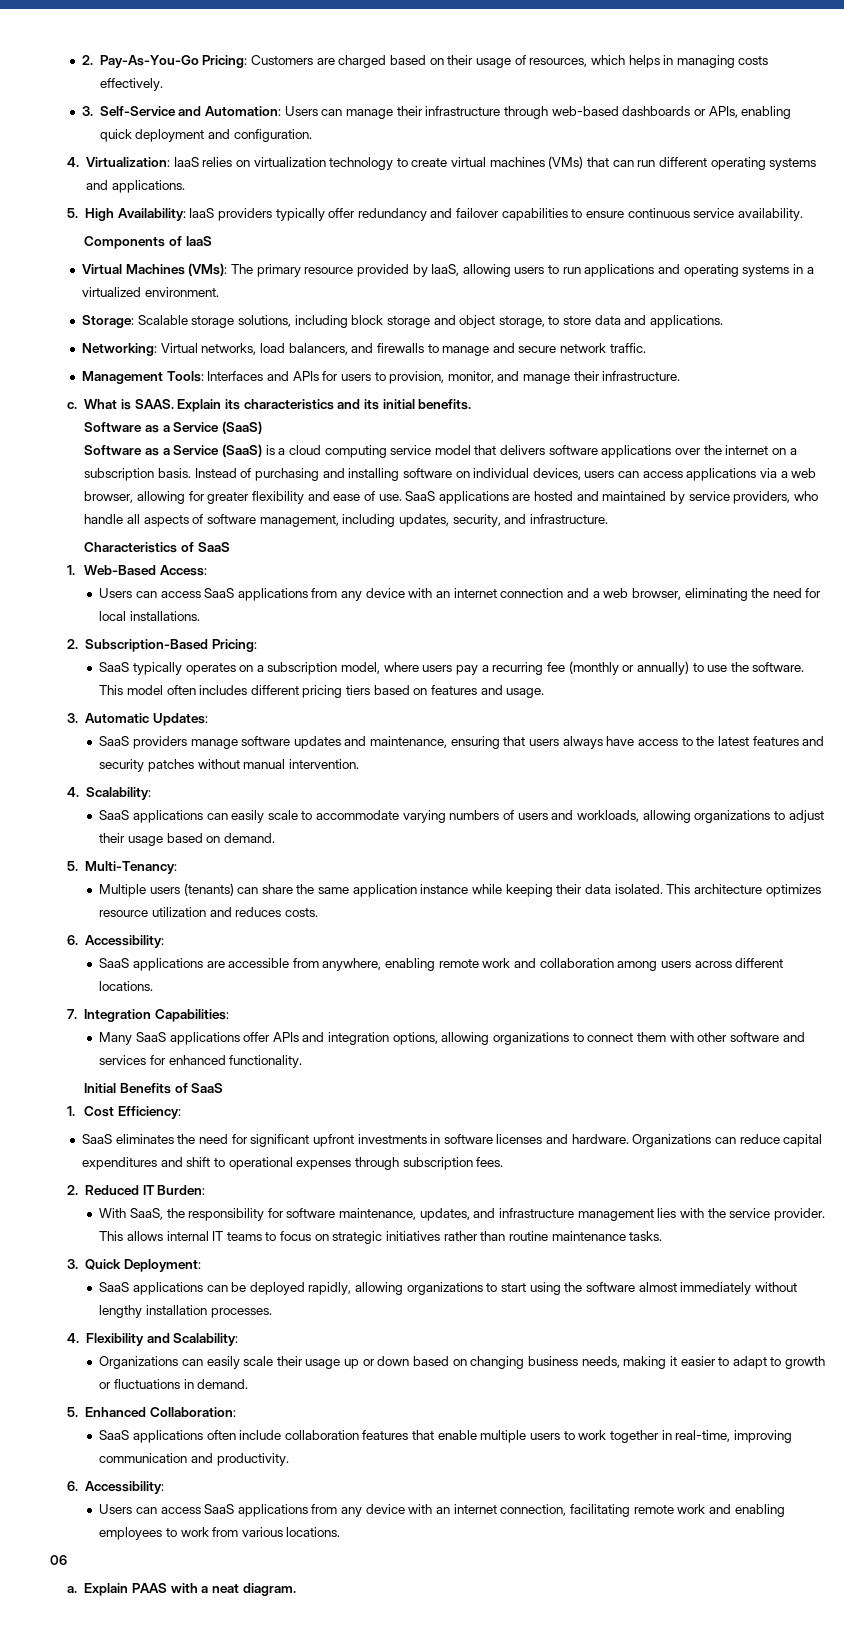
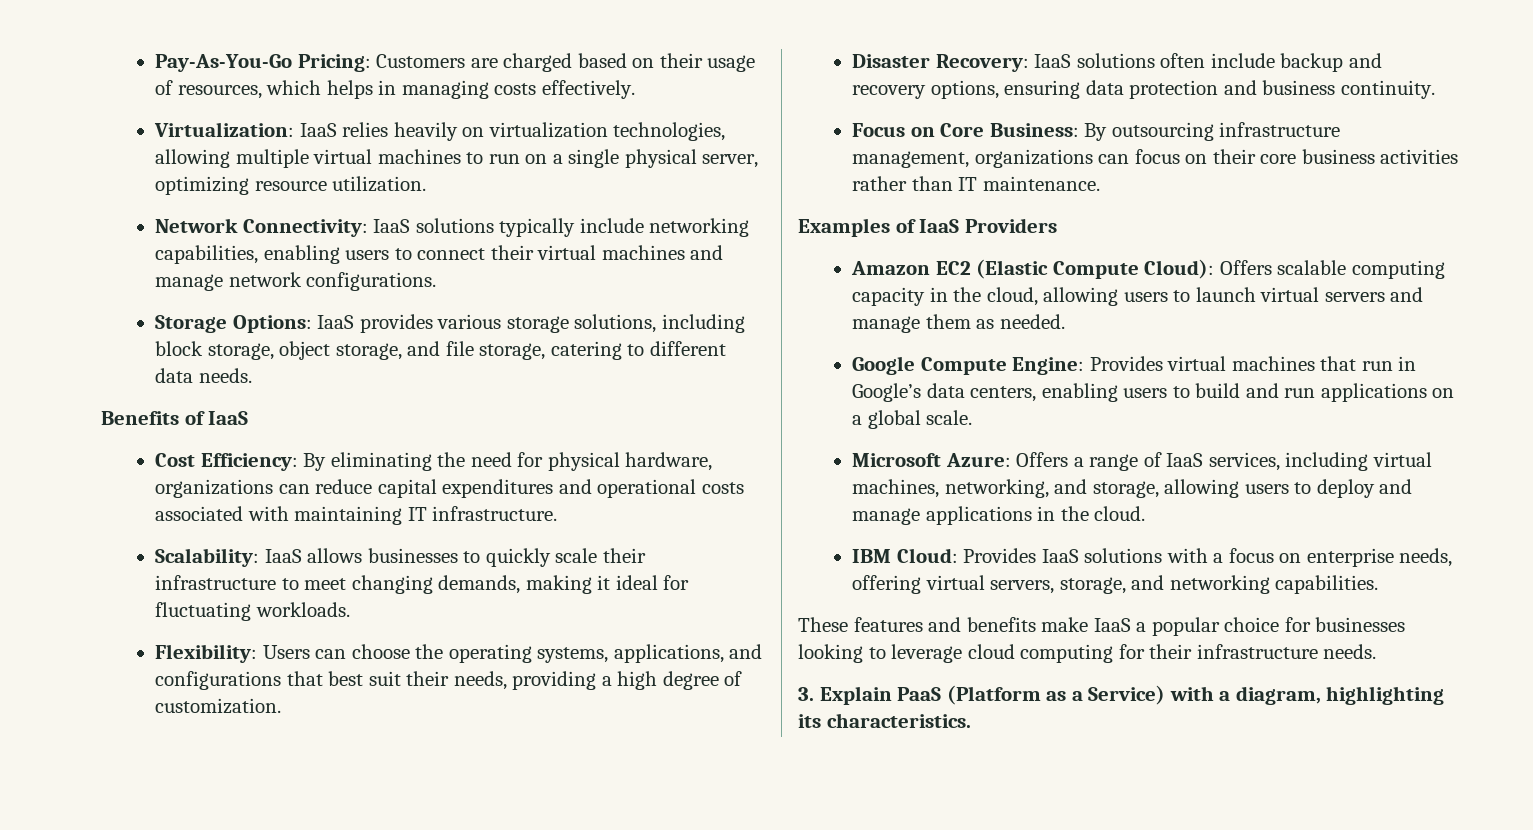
- 2. Pay-As-You-Go Pricing: Customers are charged based on their usage of resources, which helps in managing costs effectively.
+ Pay-As-You-Go Pricing: Customers are charged based on their usage of resources, which helps in managing costs effectively.
- 3. Self-Service and Automation: Users can manage their infrastructure through web-based dashboards or APIs, enabling quick deployment and configuration.
- 4. Virtualization: IaaS relies on virtualization technology to create virtual machines (VMs) that can run different operating systems and applications.
- 5. High Availability: IaaS providers typically offer redundancy and failover capabilities to ensure continuous service availability.
- Components of IaaS
- Virtual Machines (VMs): The primary resource provided by IaaS, allowing users to run applications and operating systems in a virtualized environment.
- Storage: Scalable storage solutions, including block storage and object storage, to store data and applications.
- Networking: Virtual networks, load balancers, and firewalls to manage and secure network traffic.
- Management Tools: Interfaces and APIs for users to provision, monitor, and manage their infrastructure.
- c. What is SAAS. Explain its characteristics and its initial benefits.
- Software as a Service (SaaS)
- Software as a Service (SaaS) is a cloud computing service model that delivers software applications over the internet on a subscription basis. Instead of purchasing and installing software on individual devices, users can access applications via a web browser, allowing for greater flexibility and ease of use. SaaS applications are hosted and maintained by service providers, who handle all aspects of software management, including updates, security, and infrastructure.
- Characteristics of SaaS
- 1. Web-Based Access:
- Users can access SaaS applications from any device with an internet connection and a web browser, eliminating the need for local installations.
- 2. Subscription-Based Pricing:
- SaaS typically operates on a subscription model, where users pay a recurring fee (monthly or annually) to use the software. This model often includes different pricing tiers based on features and usage.
- 3. Automatic Updates:
- SaaS providers manage software updates and maintenance, ensuring that users always have access to the latest features and security patches without manual intervention.
- 4. Scalability:
- SaaS applications can easily scale to accommodate varying numbers of users and workloads, allowing organizations to adjust their usage based on demand.
- 5. Multi-Tenancy:
- Multiple users (tenants) can share the same application instance while keeping their data isolated. This architecture optimizes resource utilization and reduces costs.
- 6. Accessibility:
- SaaS applications are accessible from anywhere, enabling remote work and collaboration among users across different locations.
- 7. Integration Capabilities:
- Many SaaS applications offer APIs and integration options, allowing organizations to connect them with other software and services for enhanced functionality.
- Initial Benefits of SaaS
- 1. Cost Efficiency:
- SaaS eliminates the need for significant upfront investments in software licenses and hardware. Organizations can reduce capital expenditures and shift to operational expenses through subscription fees.
- 2. Reduced IT Burden:
- With SaaS, the responsibility for software maintenance, updates, and infrastructure management lies with the service provider. This allows internal IT teams to focus on strategic initiatives rather than routine maintenance tasks.
- 3. Quick Deployment:
- SaaS applications can be deployed rapidly, allowing organizations to start using the software almost immediately without lengthy installation processes.
- 4. Flexibility and Scalability:
- Organizations can easily scale their usage up or down based on changing business needs, making it easier to adapt to growth or fluctuations in demand.
- 5. Enhanced Collaboration:
- SaaS applications often include collaboration features that enable multiple users to work together in real-time, improving communication and productivity.
- 6. Accessibility:
- Users can access SaaS applications from any device with an internet connection, facilitating remote work and enabling employees to work from various locations.
- 06
- a. Explain PAAS with a neat diagram.
+ Virtualization: IaaS relies heavily on virtualization technologies, allowing multiple virtual machines to run on a single physical server, optimizing resource utilization.
+ Network Connectivity: IaaS solutions typically include networking capabilities, enabling users to connect their virtual machines and manage network configurations.
+ Storage Options: IaaS provides various storage solutions, including block storage, object storage, and file storage, catering to different data needs.
+ Benefits of IaaS
+ Cost Efficiency: By eliminating the need for physical hardware, organizations can reduce capital expenditures and operational costs associated with maintaining IT infrastructure.
+ Scalability: IaaS allows businesses to quickly scale their infrastructure to meet changing demands, making it ideal for fluctuating workloads.
+ Flexibility: Users can choose the operating systems, applications, and configurations that best suit their needs, providing a high degree of customization.
+ Disaster Recovery: IaaS solutions often include backup and recovery options, ensuring data protection and business continuity.
+ Focus on Core Business: By outsourcing infrastructure management, organizations can focus on their core business activities rather than IT maintenance.
+ Examples of IaaS Providers
+ Amazon EC2 (Elastic Compute Cloud): Offers scalable computing capacity in the cloud, allowing users to launch virtual servers and manage them as needed.
+ Google Compute Engine: Provides virtual machines that run in Google’s data centers, enabling users to build and run applications on a global scale.
+ Microsoft Azure: Offers a range of IaaS services, including virtual machines, networking, and storage, allowing users to deploy and manage applications in the cloud.
+ IBM Cloud: Provides IaaS solutions with a focus on enterprise needs, offering virtual servers, storage, and networking capabilities.
+ These features and benefits make IaaS a popular choice for businesses looking to leverage cloud computing for their infrastructure needs.
+ 3. Explain PaaS (Platform as a Service) with a diagram, highlighting its characteristics.

